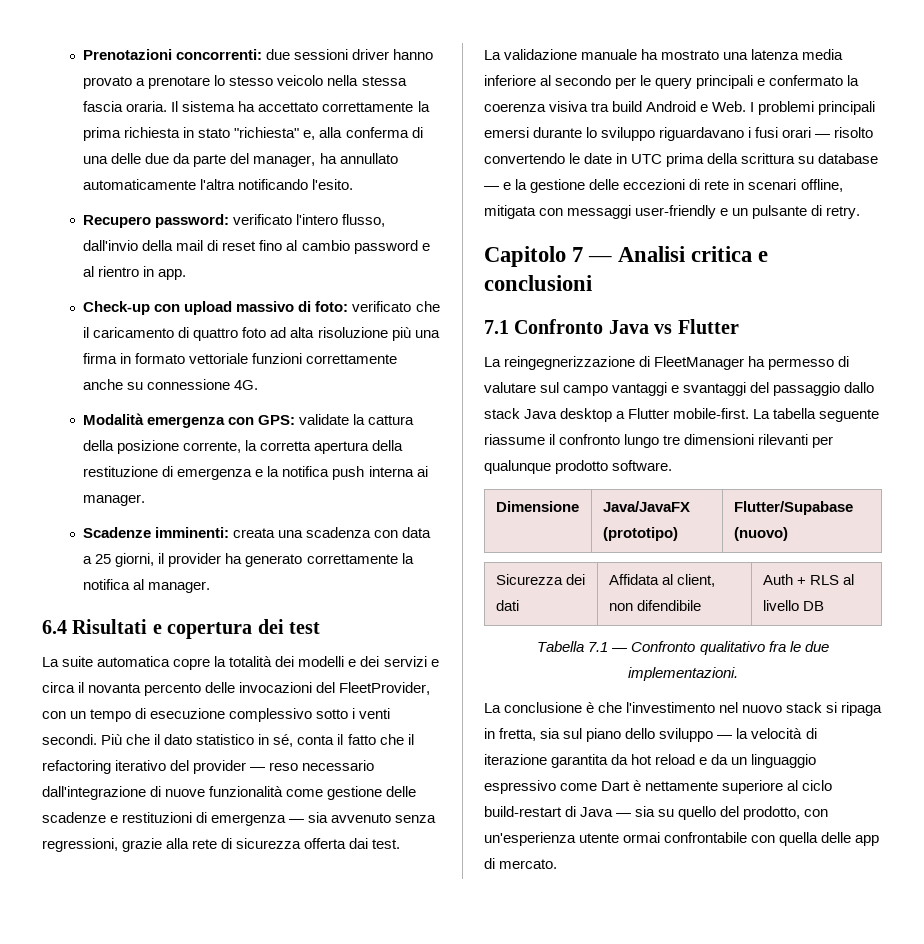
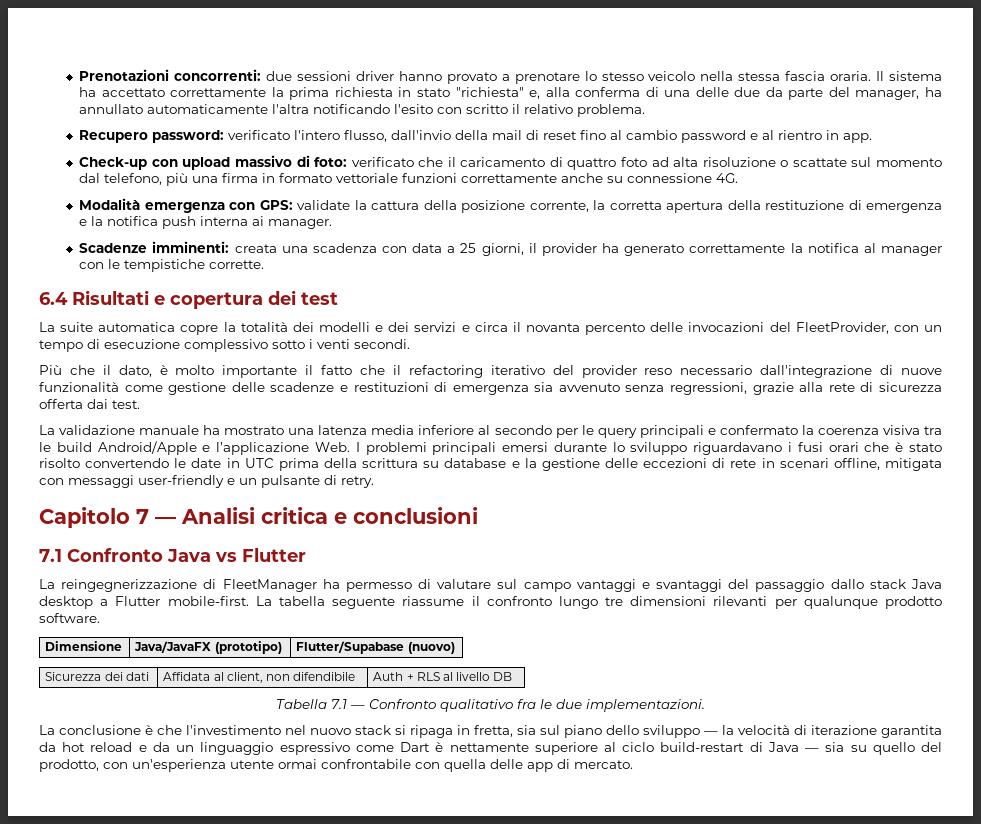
- Il sistema ha accettato correttamente la prima richiesta in stato "richiesta" e, alla conferma di una delle due da parte del manager, ha annullato automaticamente l'altra notificando l'esito.
+ Il sistema ha accettato correttamente la prima richiesta in stato "richiesta" e, alla conferma di una delle due da parte del manager, ha annullato automaticamente l'altra notificando l'esito con scritto il relativo problema.
- Check-up con upload massivo di foto: verificato che il caricamento di quattro foto ad alta risoluzione più una firma in formato vettoriale funzioni correttamente anche su connessione 4G.
+ Check-up con upload massivo di foto: verificato che il caricamento di quattro foto ad alta risoluzione o scattate sul momento dal telefono, più una firma in formato vettoriale funzioni correttamente anche su connessione 4G.
- Scadenze imminenti: creata una scadenza con data a 25 giorni, il provider ha generato correttamente la notifica al manager.
+ Scadenze imminenti: creata una scadenza con data a 25 giorni, il provider ha generato correttamente la notifica al manager con le tempistiche corrette.
- La suite automatica copre la totalità dei modelli e dei servizi e circa il novanta percento delle invocazioni del FleetProvider, con un tempo di esecuzione complessivo sotto i venti secondi. Più che il dato statistico in sé, conta il fatto che il refactoring iterativo del provider — reso necessario dall'integrazione di nuove funzionalità come gestione delle scadenze e restituzioni di emergenza — sia avvenuto senza regressioni, grazie alla rete di sicurezza offerta dai test.
+ La suite automatica copre la totalità dei modelli e dei servizi e circa il novanta percento delle invocazioni del FleetProvider, con un tempo di esecuzione complessivo sotto i venti secondi.
+ Più che il dato, è molto importante il fatto che il refactoring iterativo del provider reso necessario dall'integrazione di nuove funzionalità come gestione delle scadenze e restituzioni di emergenza sia avvenuto senza regressioni, grazie alla rete di sicurezza offerta dai test.
- La validazione manuale ha mostrato una latenza media inferiore al secondo per le query principali e confermato la coerenza visiva tra build Android e Web. I problemi principali emersi durante lo sviluppo riguardavano i fusi orari — risolto convertendo le date in UTC prima della scrittura su database — e la gestione delle eccezioni di rete in scenari offline, mitigata con messaggi user-friendly e un pulsante di retry.
+ La validazione manuale ha mostrato una latenza media inferiore al secondo per le query principali e confermato la coerenza visiva tra le build Android/Apple e l’applicazione Web. I problemi principali emersi durante lo sviluppo riguardavano i fusi orari che è stato risolto convertendo le date in UTC prima della scrittura su database e la gestione delle eccezioni di rete in scenari offline, mitigata con messaggi user-friendly e un pulsante di retry.

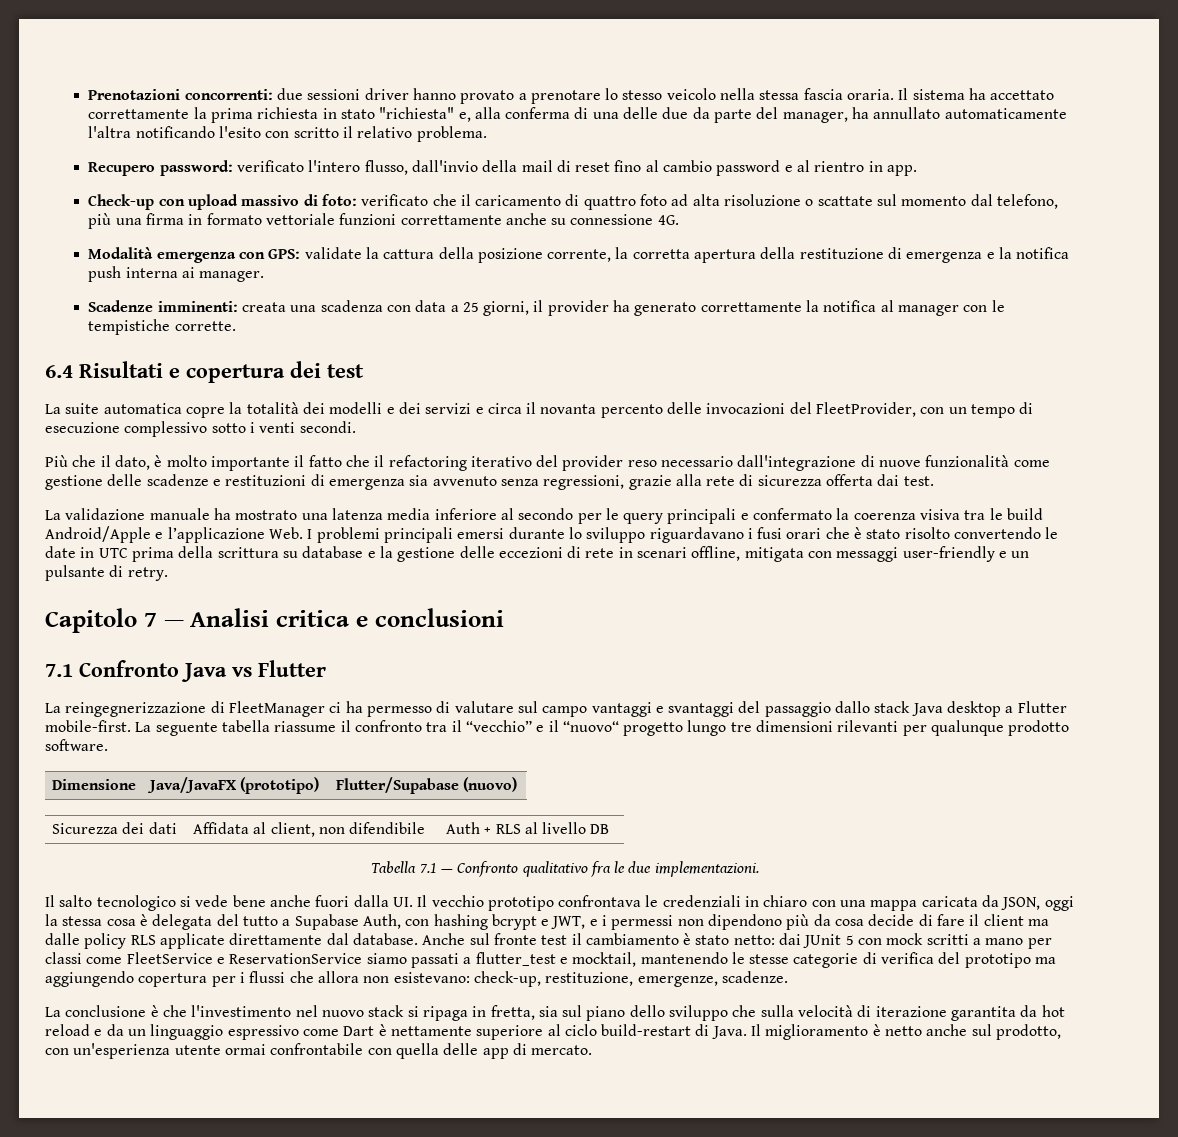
- La reingegnerizzazione di FleetManager ha permesso di valutare sul campo vantaggi e svantaggi del passaggio dallo stack Java desktop a Flutter mobile-first.
+ La reingegnerizzazione di FleetManager ci ha permesso di valutare sul campo vantaggi e svantaggi del passaggio dallo stack Java desktop a Flutter mobile-first.
- La tabella seguente riassume il confronto lungo tre dimensioni rilevanti per qualunque prodotto software.
+ La seguente tabella riassume il confronto tra il “vecchio” e il “nuovo“ progetto lungo tre dimensioni rilevanti per qualunque prodotto software.
+ Il salto tecnologico si vede bene anche fuori dalla UI. Il vecchio prototipo confrontava le credenziali in chiaro con una mappa caricata da JSON, oggi la stessa cosa è delegata del tutto a Supabase Auth, con hashing bcrypt e JWT, e i permessi non dipendono più da cosa decide di fare il client ma dalle policy RLS applicate direttamente dal database. Anche sul fronte test il cambiamento è stato netto: dai JUnit 5 con mock scritti a mano per classi come FleetService e ReservationService siamo passati a flutter_test e mocktail, mantenendo le stesse categorie di verifica del prototipo ma aggiungendo copertura per i flussi che allora non esistevano: check-up, restituzione, emergenze, scadenze.
- La conclusione è che l'investimento nel nuovo stack si ripaga in fretta, sia sul piano dello sviluppo — la velocità di iterazione garantita da hot reload e da un linguaggio espressivo come Dart è nettamente superiore al ciclo build-restart di Java — sia su quello del prodotto, con un'esperienza utente ormai confrontabile con quella delle app di mercato.
+ La conclusione è che l'investimento nel nuovo stack si ripaga in fretta, sia sul piano dello sviluppo che sulla velocità di iterazione garantita da hot reload e da un linguaggio espressivo come Dart è nettamente superiore al ciclo build-restart di Java. Il miglioramento è netto anche sul prodotto, con un'esperienza utente ormai confrontabile con quella delle app di mercato.

